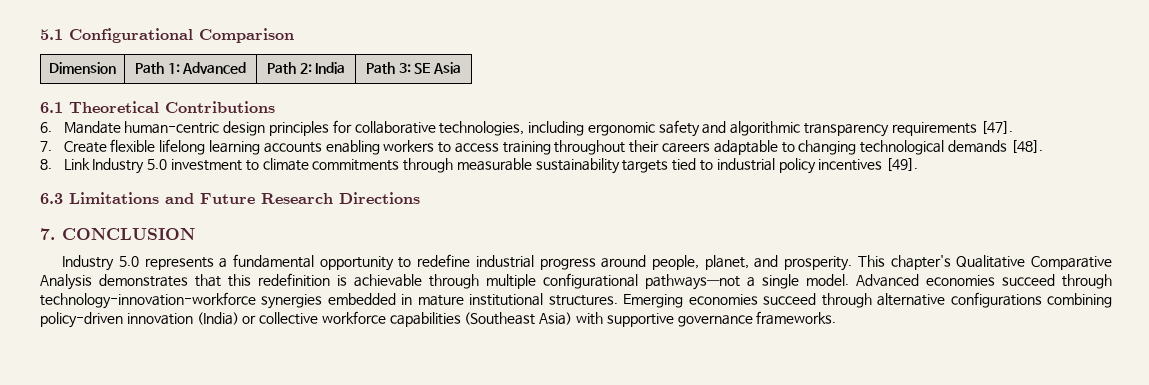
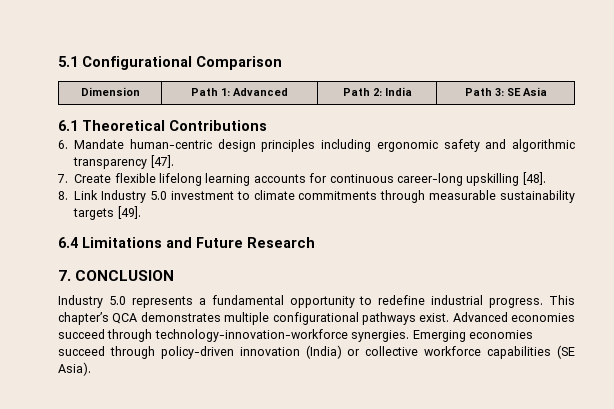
- 6. Mandate human-centric design principles for collaborative technologies, including ergonomic safety and algorithmic transparency requirements [47].
+ 6. Mandate human-centric design principles including ergonomic safety and algorithmic transparency [47].
- 7. Create flexible lifelong learning accounts enabling workers to access training throughout their careers adaptable to changing technological demands [48].
+ 7. Create flexible lifelong learning accounts for continuous career-long upskilling [48].
- 8. Link Industry 5.0 investment to climate commitments through measurable sustainability targets tied to industrial policy incentives [49].
+ 8. Link Industry 5.0 investment to climate commitments through measurable sustainability targets [49].
- 6.3 Limitations and Future Research Directions
+ 6.4 Limitations and Future Research
- Industry 5.0 represents a fundamental opportunity to redefine industrial progress around people, planet, and prosperity. This chapter's Qualitative Comparative Analysis demonstrates that this redefinition is achievable through multiple configurational pathways—not a single model.
+ Industry 5.0 represents a fundamental opportunity to redefine industrial progress. This chapter’s QCA demonstrates multiple configurational pathways exist.
- Advanced economies succeed through technology-innovation-workforce synergies embedded in mature institutional structures.
+ Advanced economies succeed through technology-innovation-workforce synergies.
- Emerging economies succeed through alternative configurations combining policy-driven innovation (India) or collective workforce capabilities (Southeast Asia) with supportive governance frameworks.
+ Emerging economies succeed through policy-driven innovation (India) or collective workforce capabilities (SE Asia).

